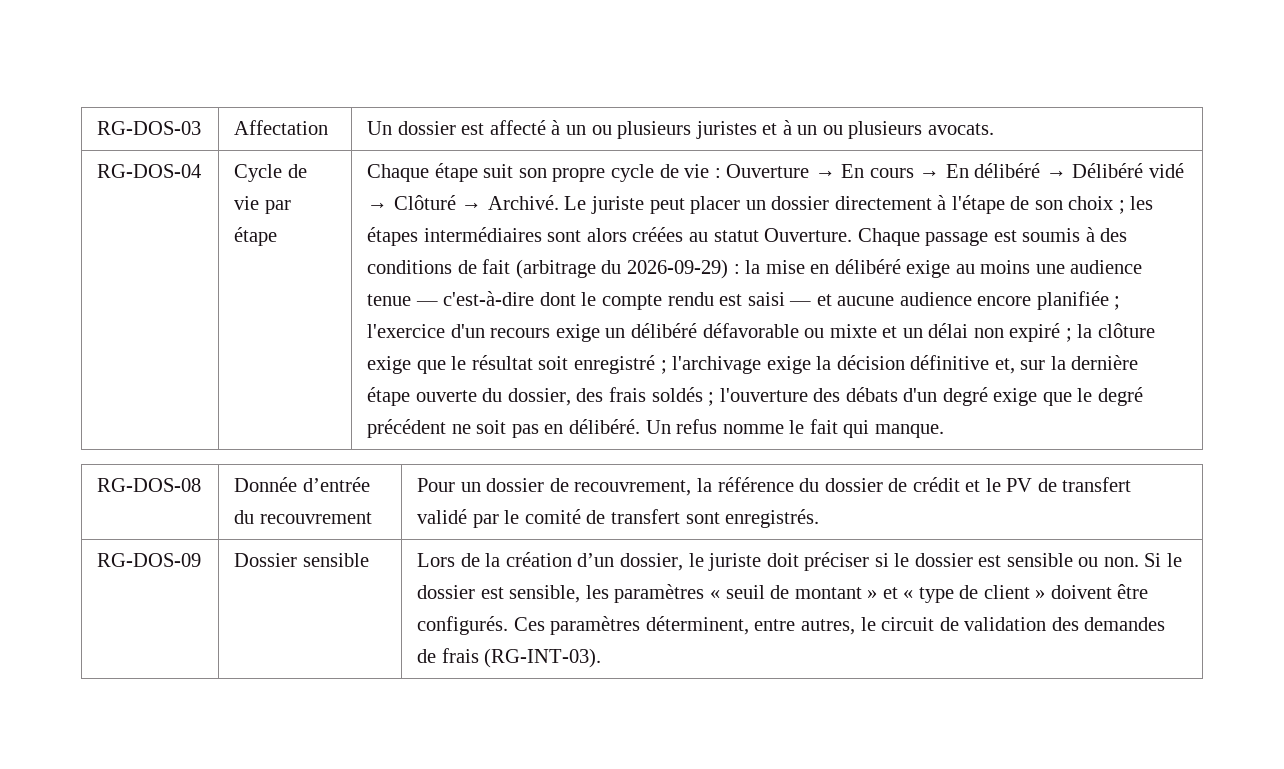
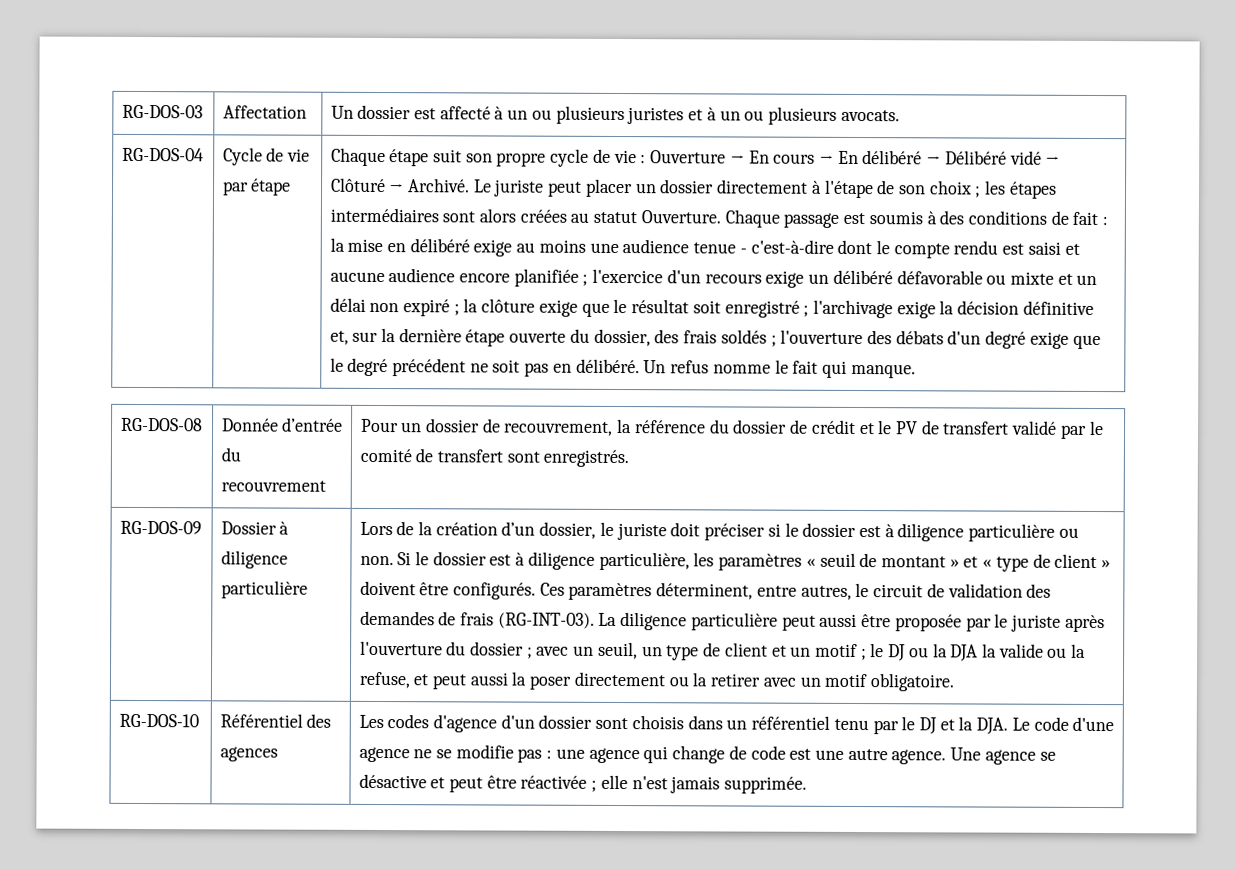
- Chaque passage est soumis à des conditions de fait (arbitrage du 2026-09-29) :
+ Chaque passage est soumis à des conditions de fait :
- la mise en délibéré exige au moins une audience tenue — c'est-à-dire dont le compte rendu est saisi — et aucune audience encore planifiée ;
+ la mise en délibéré exige au moins une audience tenue - c'est-à-dire dont le compte rendu est saisi et aucune audience encore planifiée ;
- Dossier sensible
+ Dossier à diligence particulière
- Lors de la création d’un dossier, le juriste doit préciser si le dossier est sensible ou non.
+ Lors de la création d’un dossier, le juriste doit préciser si le dossier est à diligence particulière ou non.
- Si le dossier est sensible, les paramètres « seuil de montant » et « type de client » doivent être configurés.
+ Si le dossier est à diligence particulière, les paramètres « seuil de montant » et « type de client » doivent être configurés.
+ La diligence particulière peut aussi être proposée par le juriste après l'ouverture du dossier ; avec un seuil, un type de client et un motif ; le DJ ou la DJA la valide ou la refuse, et peut aussi la poser directement ou la retirer avec un motif obligatoire.
+ RG-DOS-10 | Référentiel des agences | Les codes d'agence d'un dossier sont choisis dans un référentiel tenu par le DJ et la DJA. Le code d'une agence ne se modifie pas : une agence qui change de code est une autre agence. Une agence se désactive et peut être réactivée ; elle n'est jamais supprimée.

